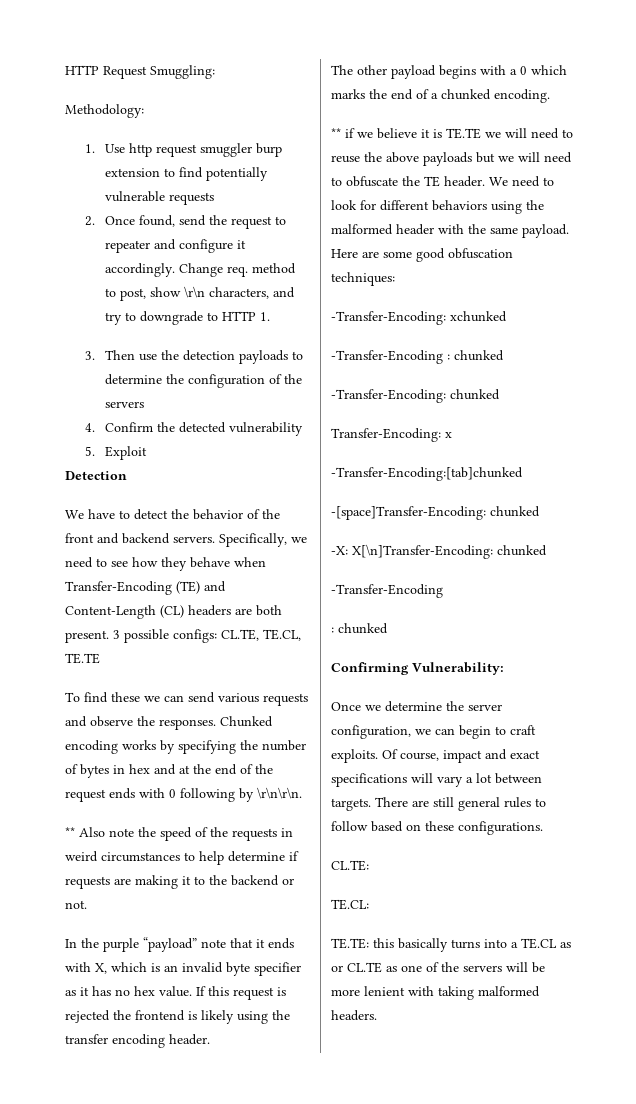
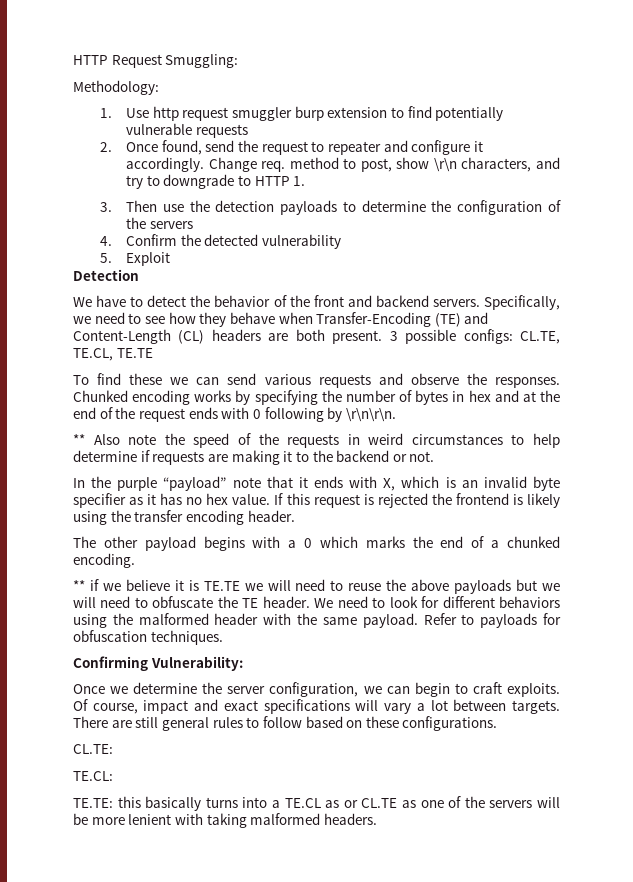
- Here are some good obfuscation techniques:
- -Transfer-Encoding: xchunked
- -Transfer-Encoding : chunked
- -Transfer-Encoding: chunked
- Transfer-Encoding: x
- -Transfer-Encoding:[tab]chunked
- -[space]Transfer-Encoding: chunked
- -X: X[\n]Transfer-Encoding: chunked
- -Transfer-Encoding
- : chunked
+ Refer to payloads for obfuscation techniques.

